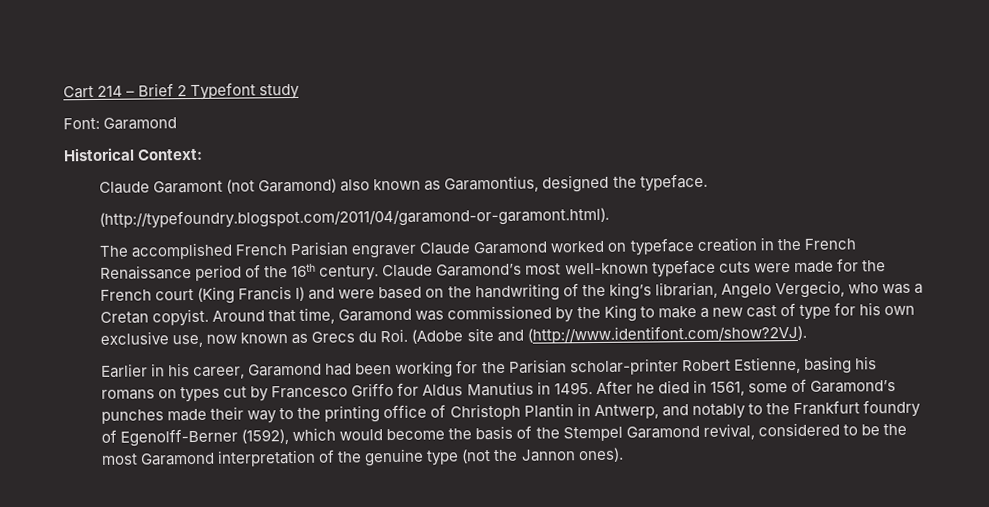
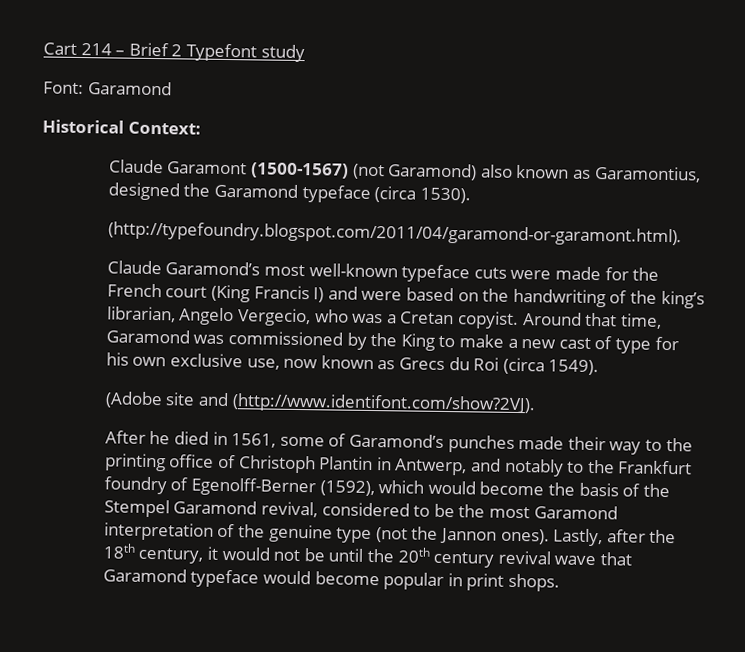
- Claude Garamont (not Garamond) also known as Garamontius, designed the typeface.
+ Claude Garamont (1500-1567) (not Garamond) also known as Garamontius, designed the Garamond typeface (circa 1530).
  (http://typefoundry.blogspot.com/2011/04/garamond-or-garamont.html).
- The accomplished French Parisian engraver Claude Garamond worked on typeface creation in the French Renaissance period of the 16th century. Claude Garamond’s most well-known typeface cuts were made for the French court (King Francis I) and were based on the handwriting of the king’s librarian, Angelo Vergecio, who was a Cretan copyist.
+ Claude Garamond’s most well-known typeface cuts were made for the French court (King Francis I) and were based on the handwriting of the king’s librarian, Angelo Vergecio, who was a Cretan copyist.
- Around that time, Garamond was commissioned by the King to make a new cast of type for his own exclusive use, now known as Grecs du Roi. (Adobe site and (http://www.identifont.com/show?2VJ).
+ Around that time, Garamond was commissioned by the King to make a new cast of type for his own exclusive use, now known as Grecs du Roi (circa 1549).
+ (Adobe site and (http://www.identifont.com/show?2VJ).
- Earlier in his career, Garamond had been working for the Parisian scholar-printer Robert Estienne, basing his romans on types cut by Francesco Griffo for Aldus Manutius in 1495.
+ Lastly, after the 18th century, it would not be until the 20th century revival wave that Garamond typeface would become popular in print shops.

